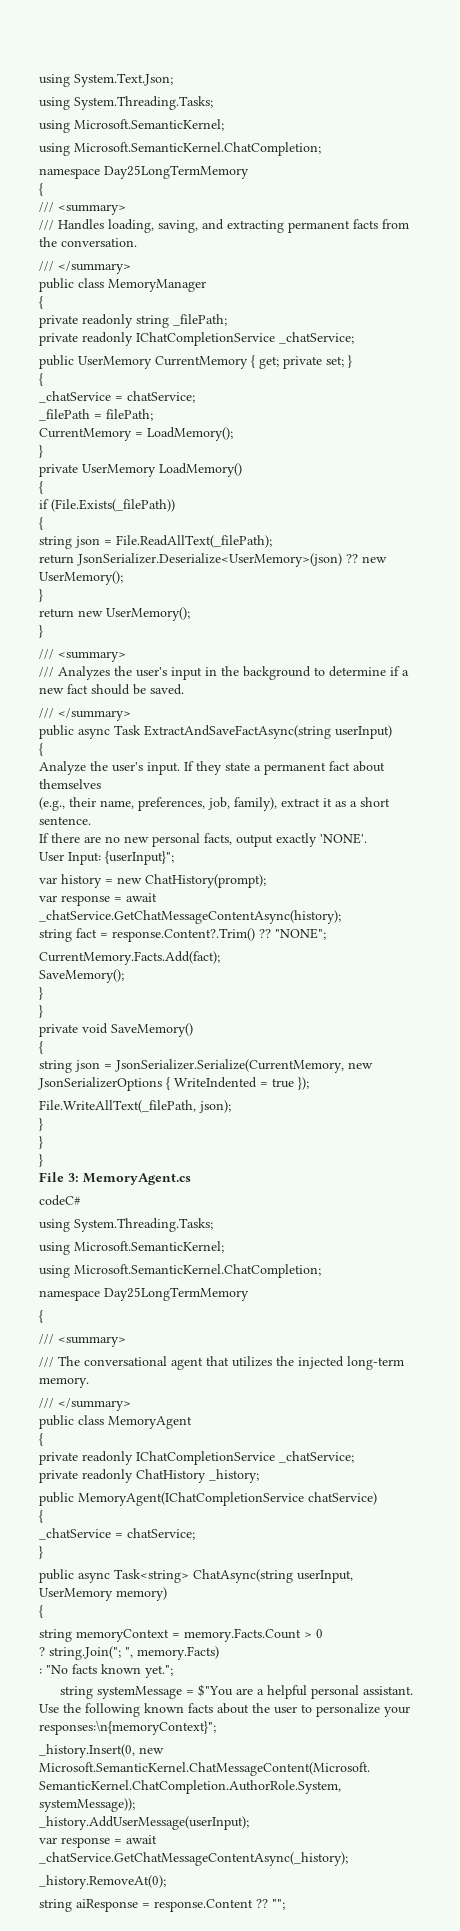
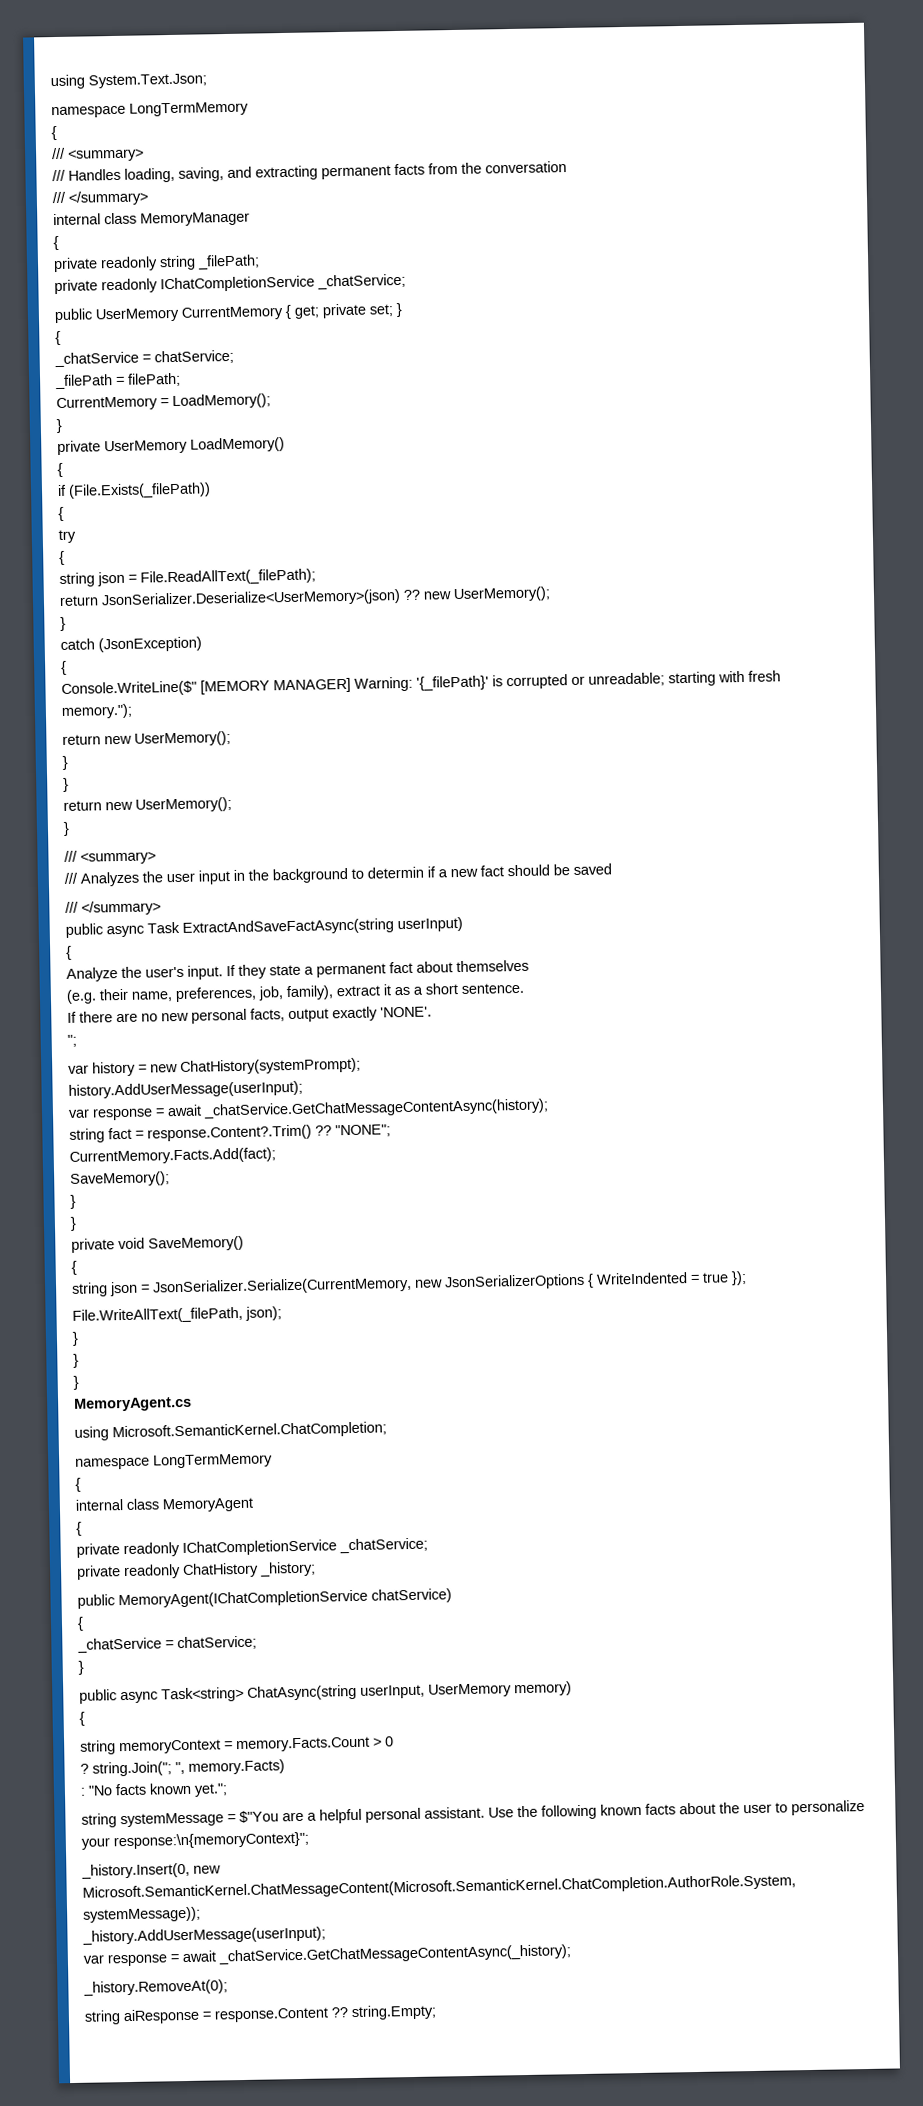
  using System.Text.Json;
- using System.Threading.Tasks;
- using Microsoft.SemanticKernel;
- using Microsoft.SemanticKernel.ChatCompletion;
- namespace Day25LongTermMemory
+ namespace LongTermMemory
- /// Handles loading, saving, and extracting permanent facts from the conversation.
+ /// Handles loading, saving, and extracting permanent facts from the conversation
  /// </summary>
- public class MemoryManager
+ internal class MemoryManager
+ try
+ {
+ catch (JsonException)
+ {
+ Console.WriteLine($" [MEMORY MANAGER] Warning: '{_filePath}' is corrupted or unreadable; starting with fresh memory.");
+ return new UserMemory();
+ }
+ }
- /// Analyzes the user's input in the background to determine if a new fact should be saved.
+ /// Analyzes the user input in the background to determin if a new fact should be saved
- (e.g., their name, preferences, job, family), extract it as a short sentence.
+ (e.g. their name, preferences, job, family), extract it as a short sentence.
- User Input: {userInput}";
+ ";
- var history = new ChatHistory(prompt);
+ var history = new ChatHistory(systemPrompt);
+ history.AddUserMessage(userInput);
- File 3: MemoryAgent.cs
+ MemoryAgent.cs
- codeC#
- using System.Threading.Tasks;
- using Microsoft.SemanticKernel;
  using Microsoft.SemanticKernel.ChatCompletion;
- namespace Day25LongTermMemory
+ namespace LongTermMemory
  {
- /// <summary>
- /// The conversational agent that utilizes the injected long-term memory.
- /// </summary>
- public class MemoryAgent
+ internal class MemoryAgent
- Use the following known facts about the user to personalize your responses:\n{memoryContext}";
+ Use the following known facts about the user to personalize your response:\n{memoryContext}";
- string aiResponse = response.Content ?? "";
+ string aiResponse = response.Content ?? string.Empty;

